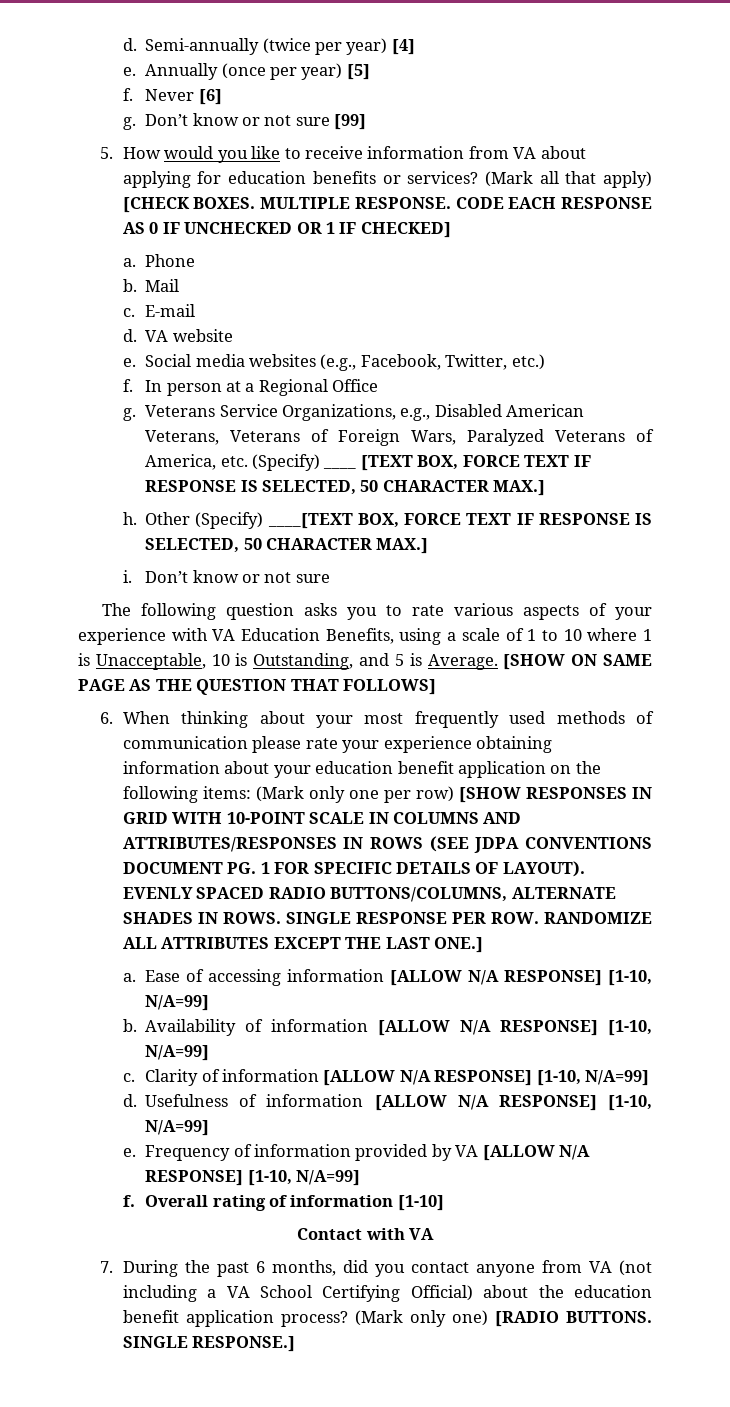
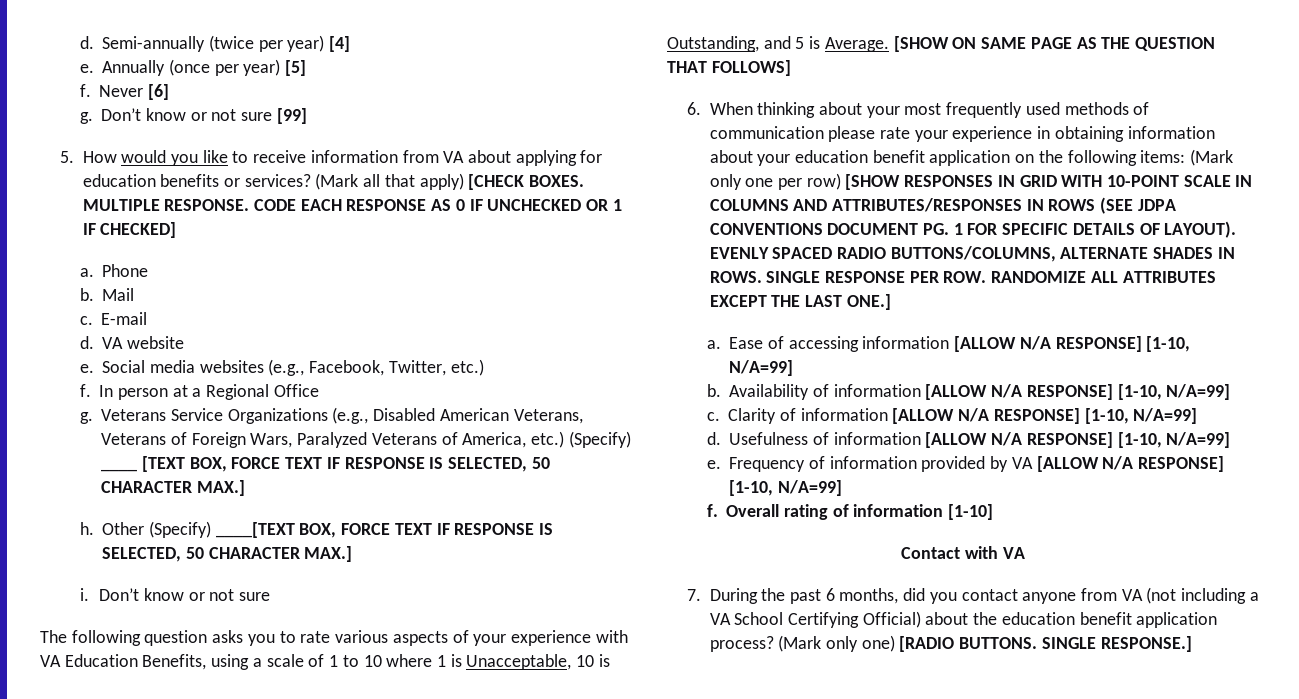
- Veterans Service Organizations, e.g., Disabled American Veterans, Veterans of Foreign Wars, Paralyzed Veterans of America, etc. (Specify) ____ [TEXT BOX, FORCE TEXT IF RESPONSE IS SELECTED, 50 CHARACTER MAX.]
+ Veterans Service Organizations (e.g., Disabled American Veterans, Veterans of Foreign Wars, Paralyzed Veterans of America, etc.) (Specify) ____ [TEXT BOX, FORCE TEXT IF RESPONSE IS SELECTED, 50 CHARACTER MAX.]
- 6. When thinking about your most frequently used methods of communication please rate your experience obtaining information about your education benefit application on the following items: (Mark only one per row) [SHOW RESPONSES IN GRID WITH 10-POINT SCALE IN COLUMNS AND ATTRIBUTES/RESPONSES IN ROWS (SEE JDPA CONVENTIONS DOCUMENT PG. 1 FOR SPECIFIC DETAILS OF LAYOUT).
+ 6. When thinking about your most frequently used methods of communication please rate your experience in obtaining information about your education benefit application on the following items: (Mark only one per row) [SHOW RESPONSES IN GRID WITH 10-POINT SCALE IN COLUMNS AND ATTRIBUTES/RESPONSES IN ROWS (SEE JDPA CONVENTIONS DOCUMENT PG. 1 FOR SPECIFIC DETAILS OF LAYOUT).

